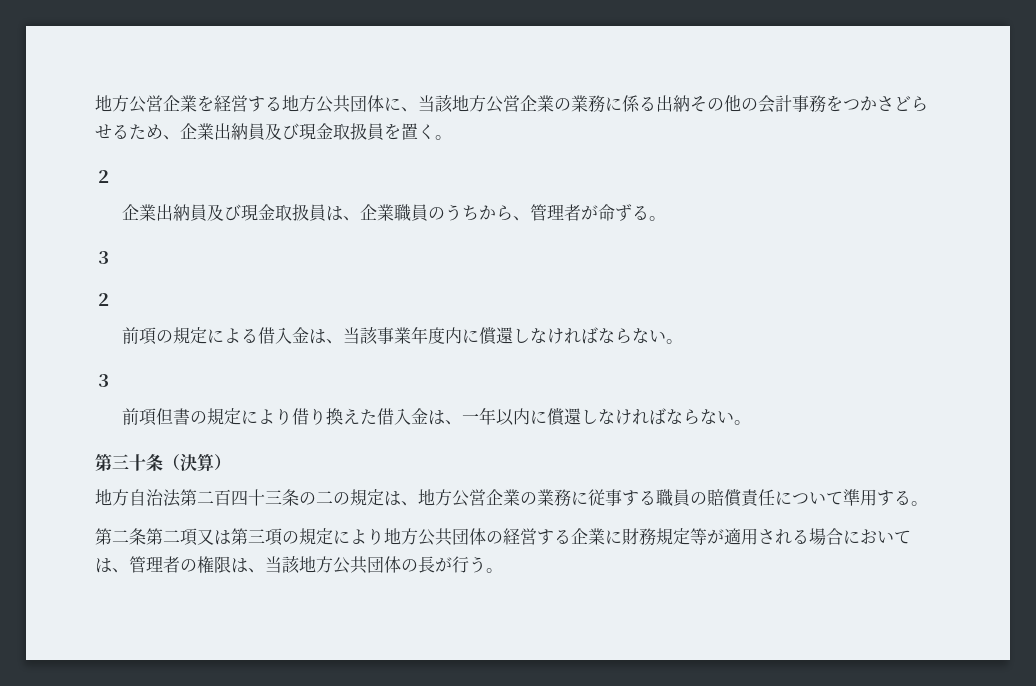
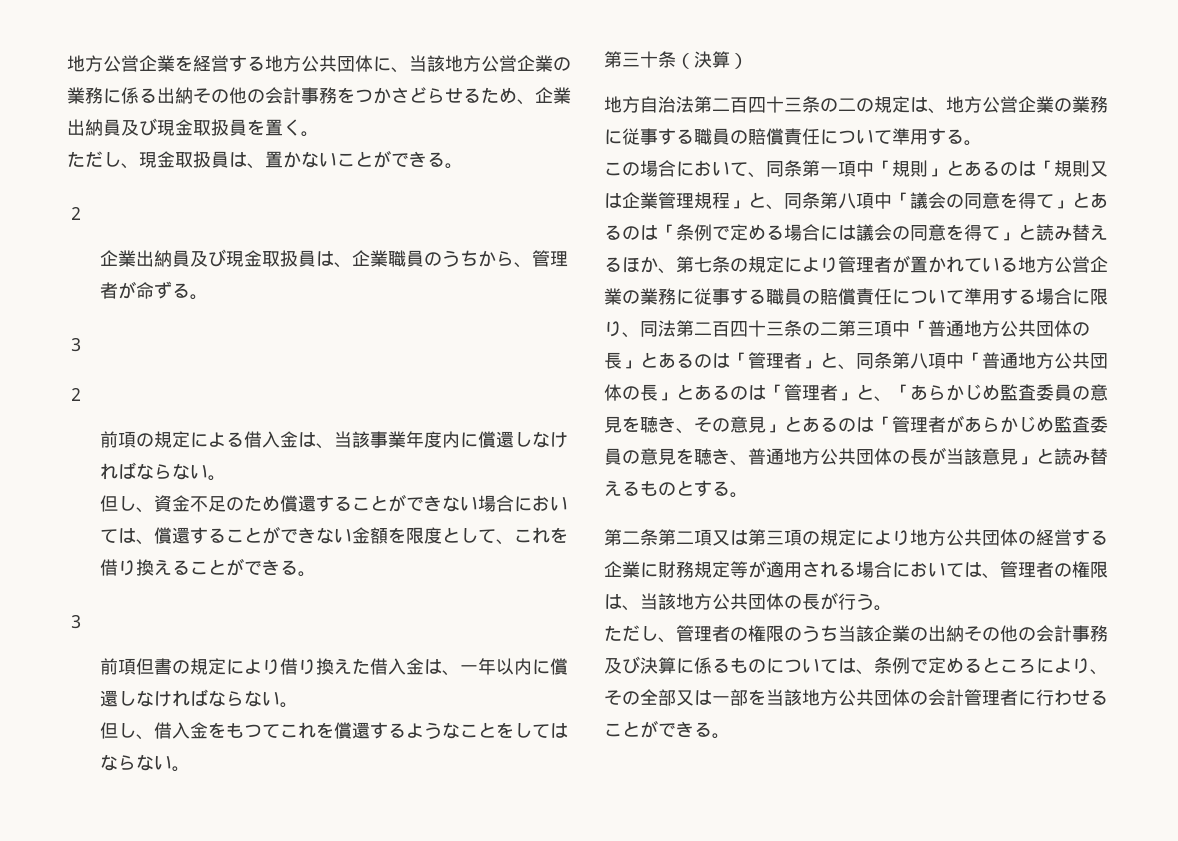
+ ただし、現金取扱員は、置かないことができる。
+ 但し、資金不足のため償還することができない場合においては、償還することができない金額を限度として、これを借り換えることができる。
+ 但し、借入金をもつてこれを償還するようなことをしてはならない。
+ この場合において、同条第一項中「規則」とあるのは「規則又は企業管理規程」と、同条第八項中「議会の同意を得て」とあるのは「条例で定める場合には議会の同意を得て」と読み替えるほか、第七条の規定により管理者が置かれている地方公営企業の業務に従事する職員の賠償責任について準用する場合に限り、同法第二百四十三条の二第三項中「普通地方公共団体の長」とあるのは「管理者」と、同条第八項中「普通地方公共団体の長」とあるのは「管理者」と、「あらかじめ監査委員の意見を聴き、その意見」とあるのは「管理者があらかじめ監査委員の意見を聴き、普通地方公共団体の長が当該意見」と読み替えるものとする。
+ ただし、管理者の権限のうち当該企業の出納その他の会計事務及び決算に係るものについては、条例で定めるところにより、その全部又は一部を当該地方公共団体の会計管理者に行わせることができる。

